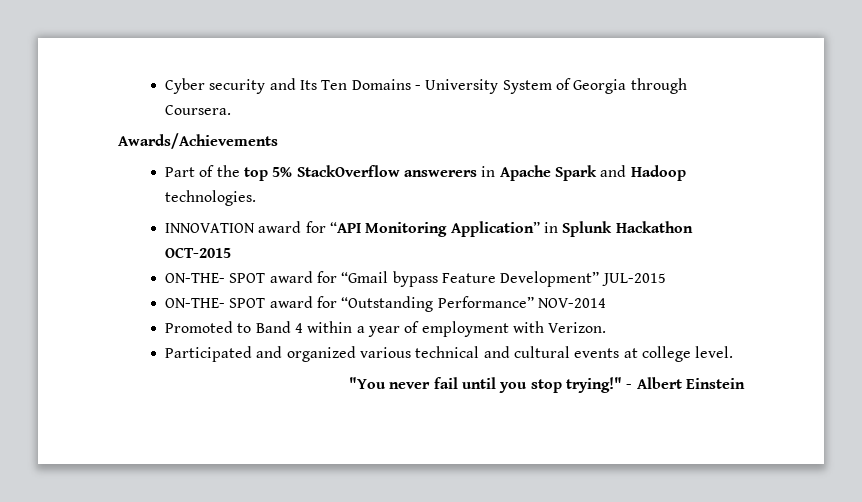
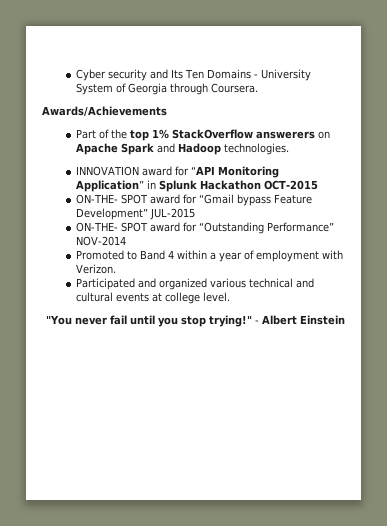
- Part of the top 5% StackOverflow answerers in Apache Spark and Hadoop technologies.
+ Part of the top 1% StackOverflow answerers on Apache Spark and Hadoop technologies.

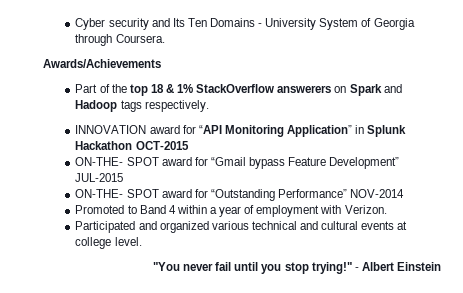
- Part of the top 1% StackOverflow answerers on Apache Spark and Hadoop technologies.
+ Part of the top 18 & 1% StackOverflow answerers on Spark and Hadoop tags respectively.

